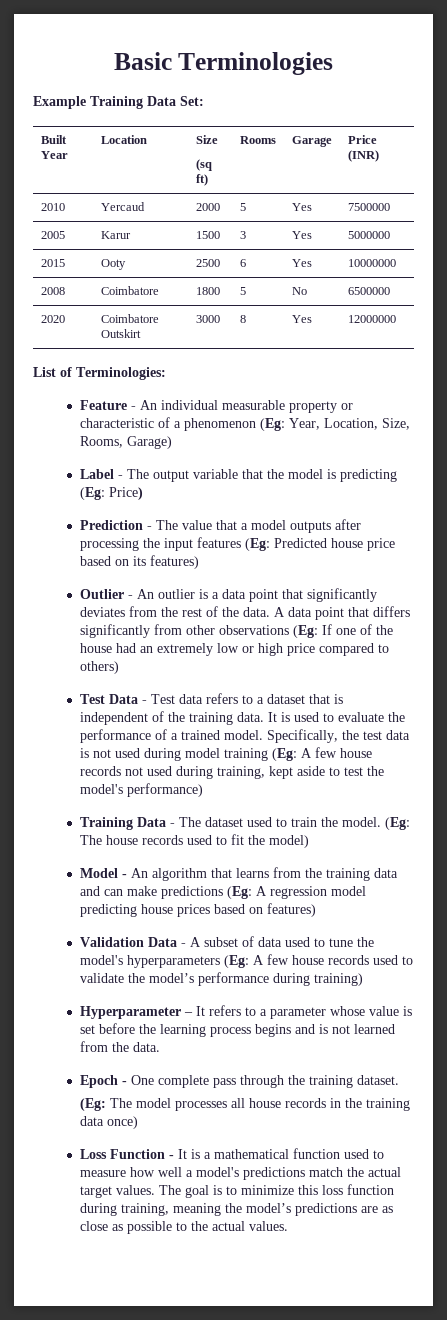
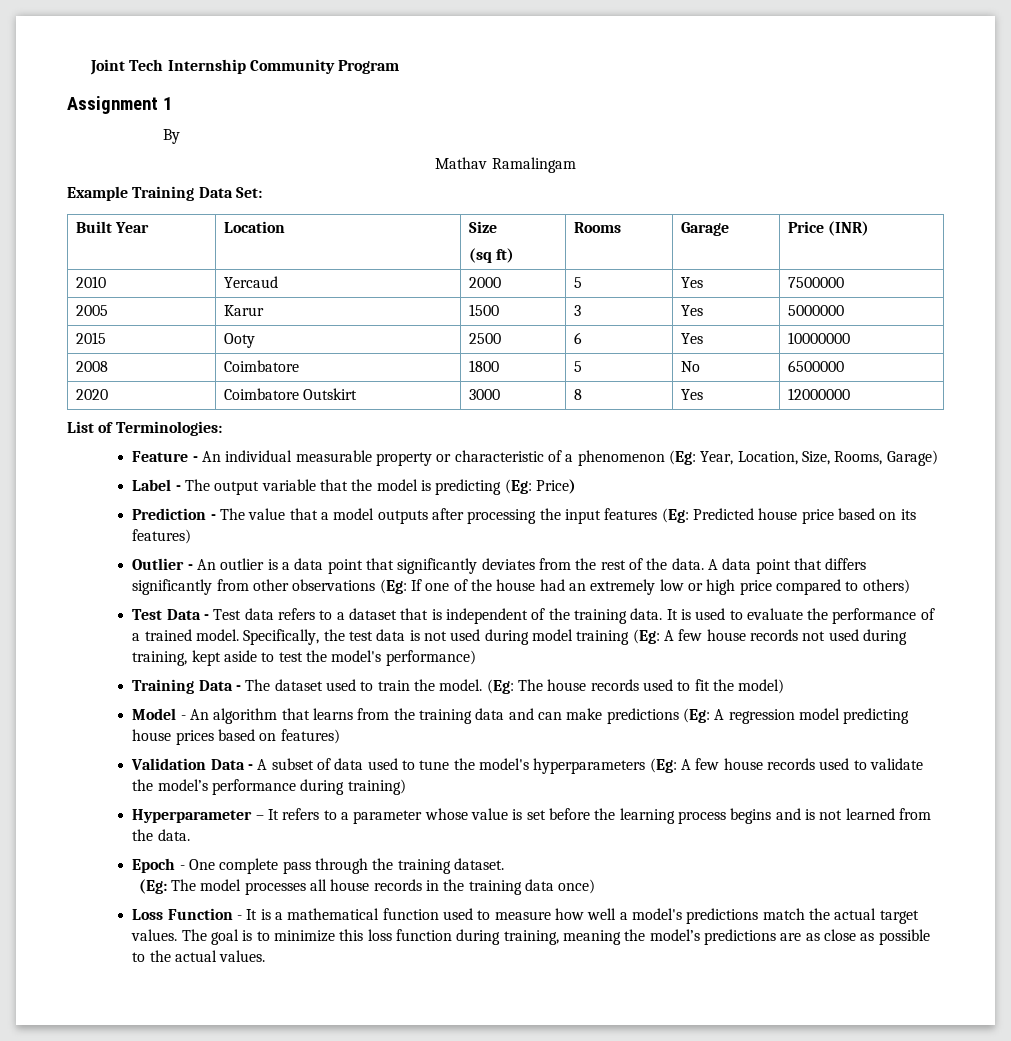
- Basic Terminologies
+ Joint Tech Internship Community Program
+ Assignment 1
+ By
+ Mathav Ramalingam

